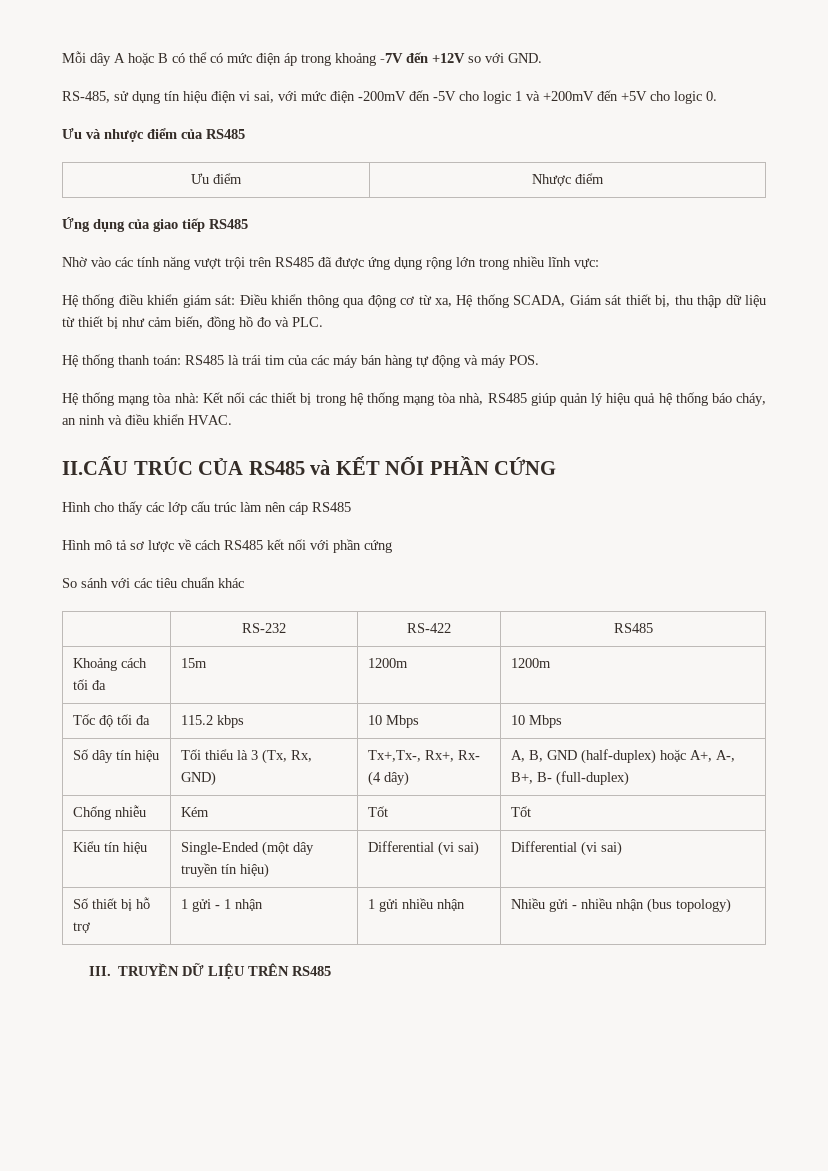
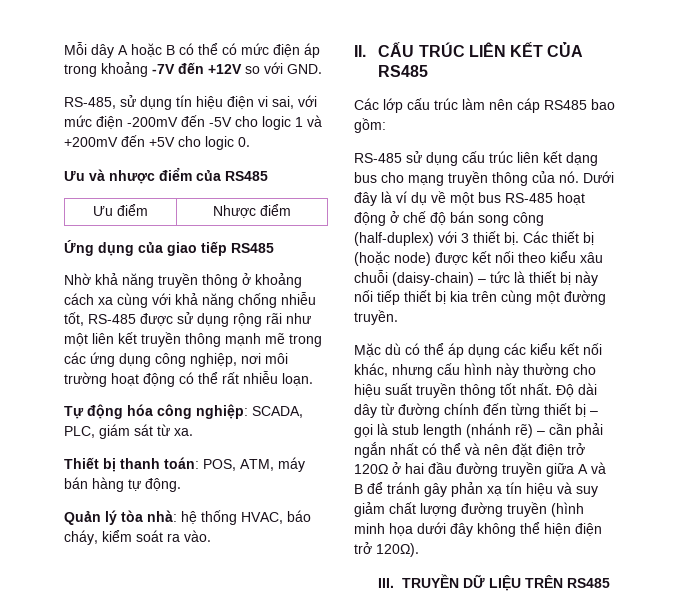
- Nhờ vào các tính năng vượt trội trên RS485 đã được ứng dụng rộng lớn trong nhiều lĩnh vực:
- Hệ thống điều khiển giám sát: Điều khiển thông qua động cơ từ xa, Hệ thống SCADA, Giám sát thiết bị, thu thập dữ liệu từ thiết bị như cảm biến, đồng hồ đo và PLC.
- Hệ thống thanh toán: RS485 là trái tim của các máy bán hàng tự động và máy POS.
- Hệ thống mạng tòa nhà: Kết nối các thiết bị trong hệ thống mạng tòa nhà, RS485 giúp quản lý hiệu quả hệ thống báo cháy, an ninh và điều khiển HVAC.
- II.CẤU TRÚC CỦA RS485 và KẾT NỐI PHẦN CỨNG
- Hình cho thấy các lớp cấu trúc làm nên cáp RS485
- Hình mô tả sơ lược về cách RS485 kết nối với phần cứng
- So sánh với các tiêu chuẩn khác
- | RS-232 | RS-422 | RS485
- Khoảng cách tối đa | 15m | 1200m | 1200m
- Tốc độ tối đa | 115.2 kbps | 10 Mbps | 10 Mbps
- Số dây tín hiệu | Tối thiểu là 3 (Tx, Rx, GND) | Tx+,Tx-, Rx+, Rx- (4 dây) | A, B, GND (half-duplex) hoặc A+, A-, B+, B- (full-duplex)
- Chống nhiễu | Kém | Tốt | Tốt
- Kiểu tín hiệu | Single-Ended (một dây truyền tín hiệu) | Differential (vi sai) | Differential (vi sai)
- Số thiết bị hỗ trợ | 1 gửi - 1 nhận | 1 gửi nhiều nhận | Nhiều gửi - nhiều nhận (bus topology)
+ Nhờ khả năng truyền thông ở khoảng cách xa cùng với khả năng chống nhiễu tốt, RS-485 được sử dụng rộng rãi như một liên kết truyền thông mạnh mẽ trong các ứng dụng công nghiệp, nơi môi trường hoạt động có thể rất nhiễu loạn.
+ Tự động hóa công nghiệp: SCADA, PLC, giám sát từ xa.
+ Thiết bị thanh toán: POS, ATM, máy bán hàng tự động.
+ Quản lý tòa nhà: hệ thống HVAC, báo cháy, kiểm soát ra vào.
+ II. CẤU TRÚC LIÊN KẾT CỦA RS485
+ Các lớp cấu trúc làm nên cáp RS485 bao gồm:
+ RS-485 sử dụng cấu trúc liên kết dạng bus cho mạng truyền thông của nó. Dưới đây là ví dụ về một bus RS-485 hoạt động ở chế độ bán song công (half-duplex) với 3 thiết bị. Các thiết bị (hoặc node) được kết nối theo kiểu xâu chuỗi (daisy-chain) – tức là thiết bị này nối tiếp thiết bị kia trên cùng một đường truyền.
+ Mặc dù có thể áp dụng các kiểu kết nối khác, nhưng cấu hình này thường cho hiệu suất truyền thông tốt nhất. Độ dài dây từ đường chính đến từng thiết bị – gọi là stub length (nhánh rẽ) – cần phải ngắn nhất có thể và nên đặt điện trở 120Ω ở hai đầu đường truyền giữa A và B để tránh gây phản xạ tín hiệu và suy giảm chất lượng đường truyền (hình minh họa dưới đây không thể hiện điện trở 120Ω).

